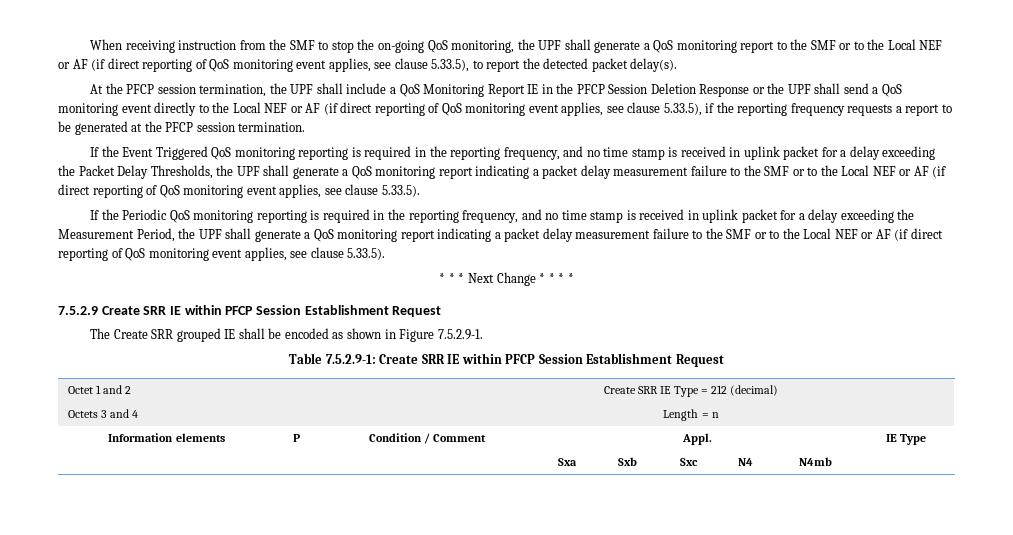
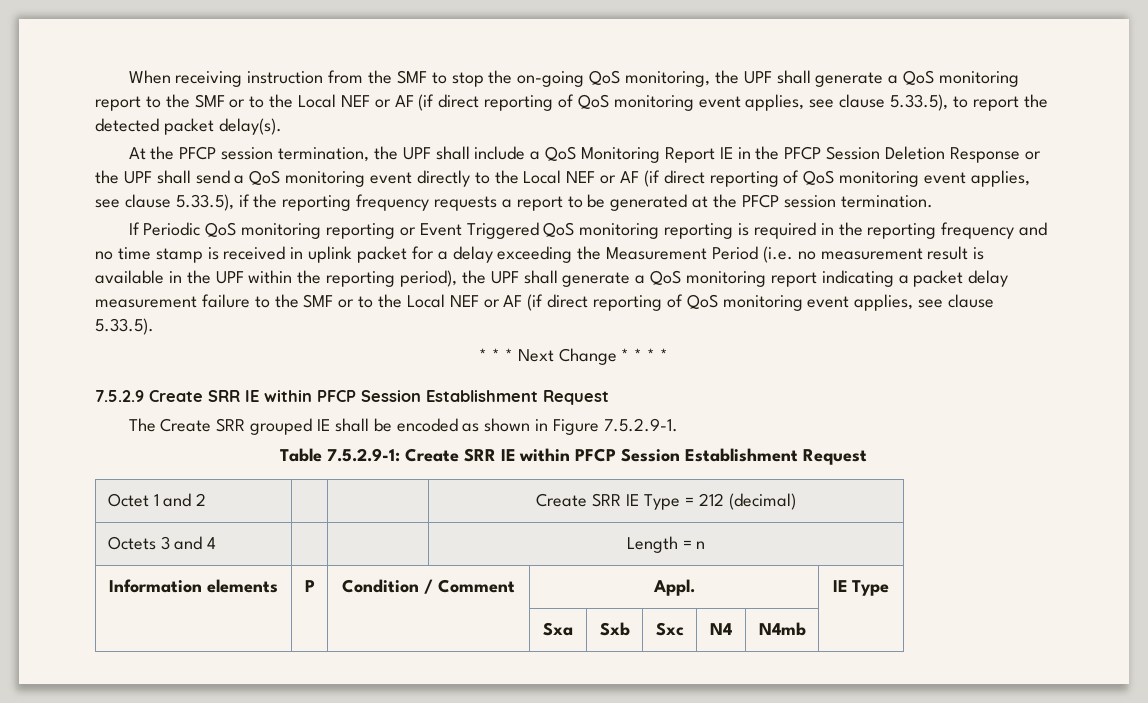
- If the Event Triggered QoS monitoring reporting is required in the reporting frequency, and no time stamp is received in uplink packet for a delay exceeding the Packet Delay Thresholds, the UPF shall generate a QoS monitoring report indicating a packet delay measurement failure to the SMF or to the Local NEF or AF (if direct reporting of QoS monitoring event applies, see clause 5.33.5).
- If the Periodic QoS monitoring reporting is required in the reporting frequency, and no time stamp is received in uplink packet for a delay exceeding the Measurement Period, the UPF shall generate a QoS monitoring report indicating a packet delay measurement failure to the SMF or to the Local NEF or AF (if direct reporting of QoS monitoring event applies, see clause 5.33.5).
+ If Periodic QoS monitoring reporting or Event Triggered QoS monitoring reporting is required in the reporting frequency and no time stamp is received in uplink packet for a delay exceeding the Measurement Period (i.e. no measurement result is available in the UPF within the reporting period), the UPF shall generate a QoS monitoring report indicating a packet delay measurement failure to the SMF or to the Local NEF or AF (if direct reporting of QoS monitoring event applies, see clause 5.33.5).

